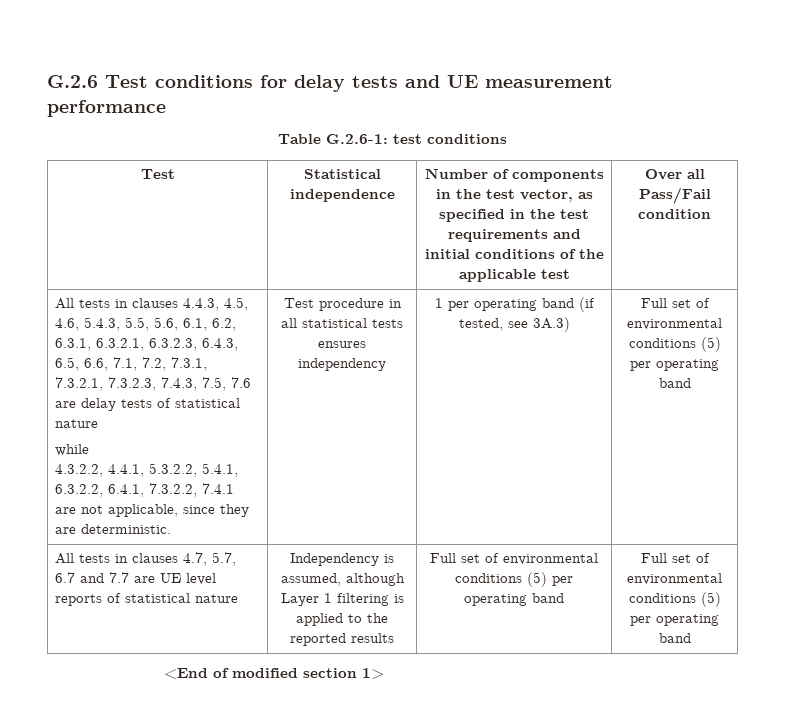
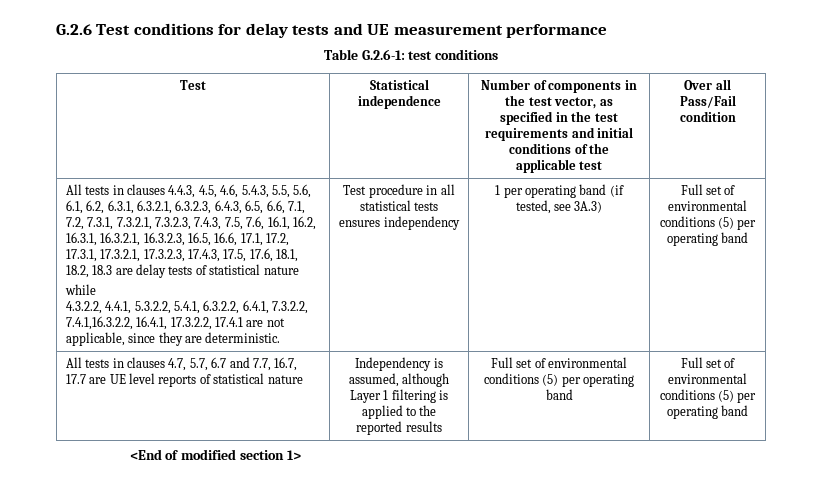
- All tests in clauses 4.4.3, 4.5, 4.6, 5.4.3, 5.5, 5.6, 6.1, 6.2, 6.3.1, 6.3.2.1, 6.3.2.3, 6.4.3, 6.5, 6.6, 7.1, 7.2, 7.3.1, 7.3.2.1, 7.3.2.3, 7.4.3, 7.5, 7.6 are delay tests of statistical nature
+ All tests in clauses 4.4.3, 4.5, 4.6, 5.4.3, 5.5, 5.6, 6.1, 6.2, 6.3.1, 6.3.2.1, 6.3.2.3, 6.4.3, 6.5, 6.6, 7.1, 7.2, 7.3.1, 7.3.2.1, 7.3.2.3, 7.4.3, 7.5, 7.6, 16.1, 16.2, 16.3.1, 16.3.2.1, 16.3.2.3, 16.5, 16.6, 17.1, 17.2, 17.3.1, 17.3.2.1, 17.3.2.3, 17.4.3, 17.5, 17.6, 18.1, 18.2, 18.3 are delay tests of statistical nature
- 4.3.2.2, 4.4.1, 5.3.2.2, 5.4.1, 6.3.2.2, 6.4.1, 7.3.2.2, 7.4.1 are not applicable, since they are deterministic.
+ 4.3.2.2, 4.4.1, 5.3.2.2, 5.4.1, 6.3.2.2, 6.4.1, 7.3.2.2, 7.4.1,16.3.2.2, 16.4.1, 17.3.2.2, 17.4.1 are not applicable, since they are deterministic.
- All tests in clauses 4.7, 5.7, 6.7 and 7.7 are UE level reports of statistical nature
+ All tests in clauses 4.7, 5.7, 6.7 and 7.7, 16.7, 17.7 are UE level reports of statistical nature

